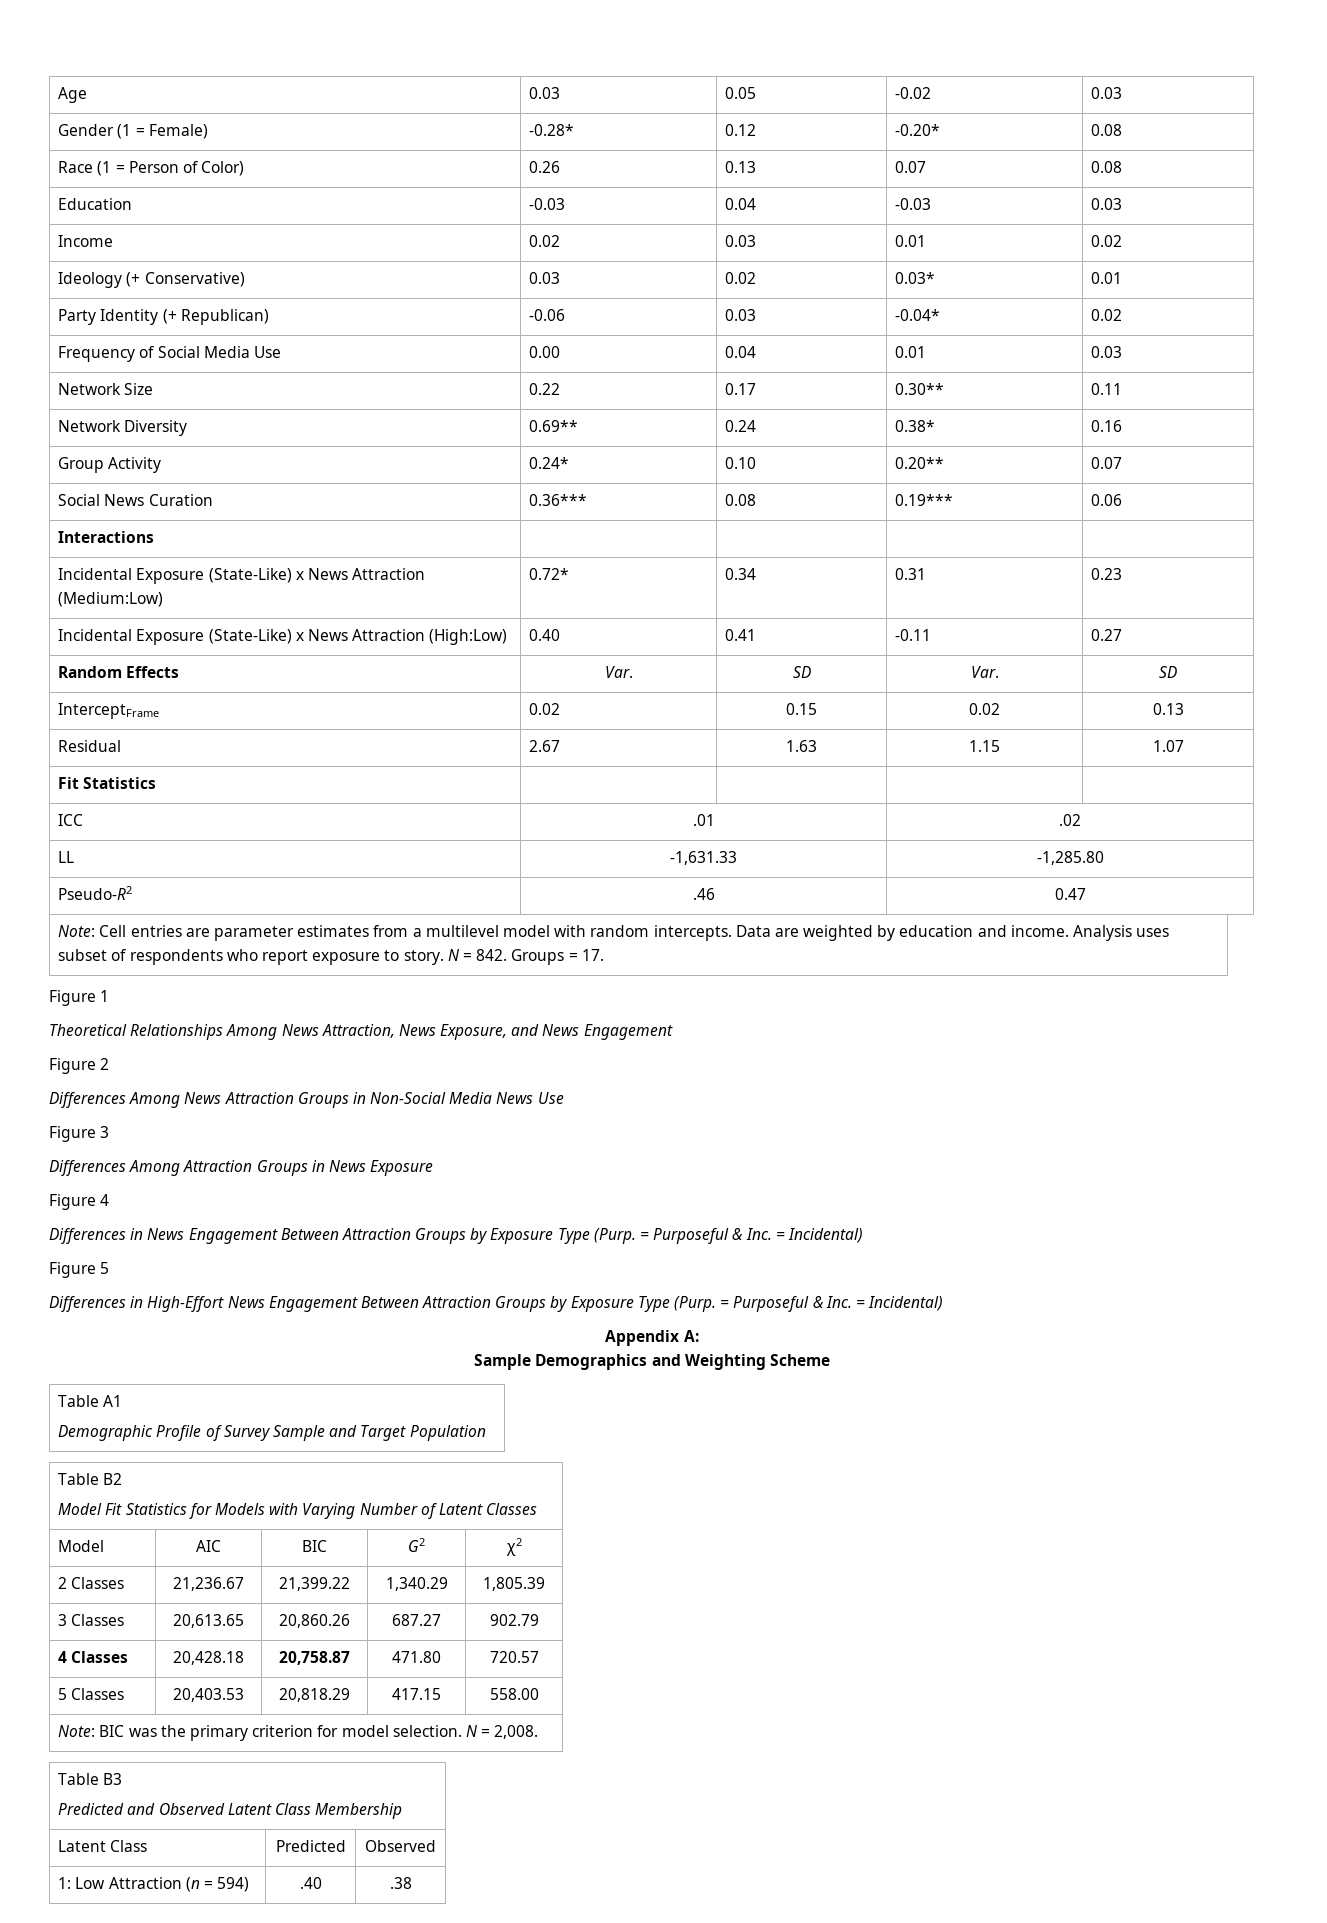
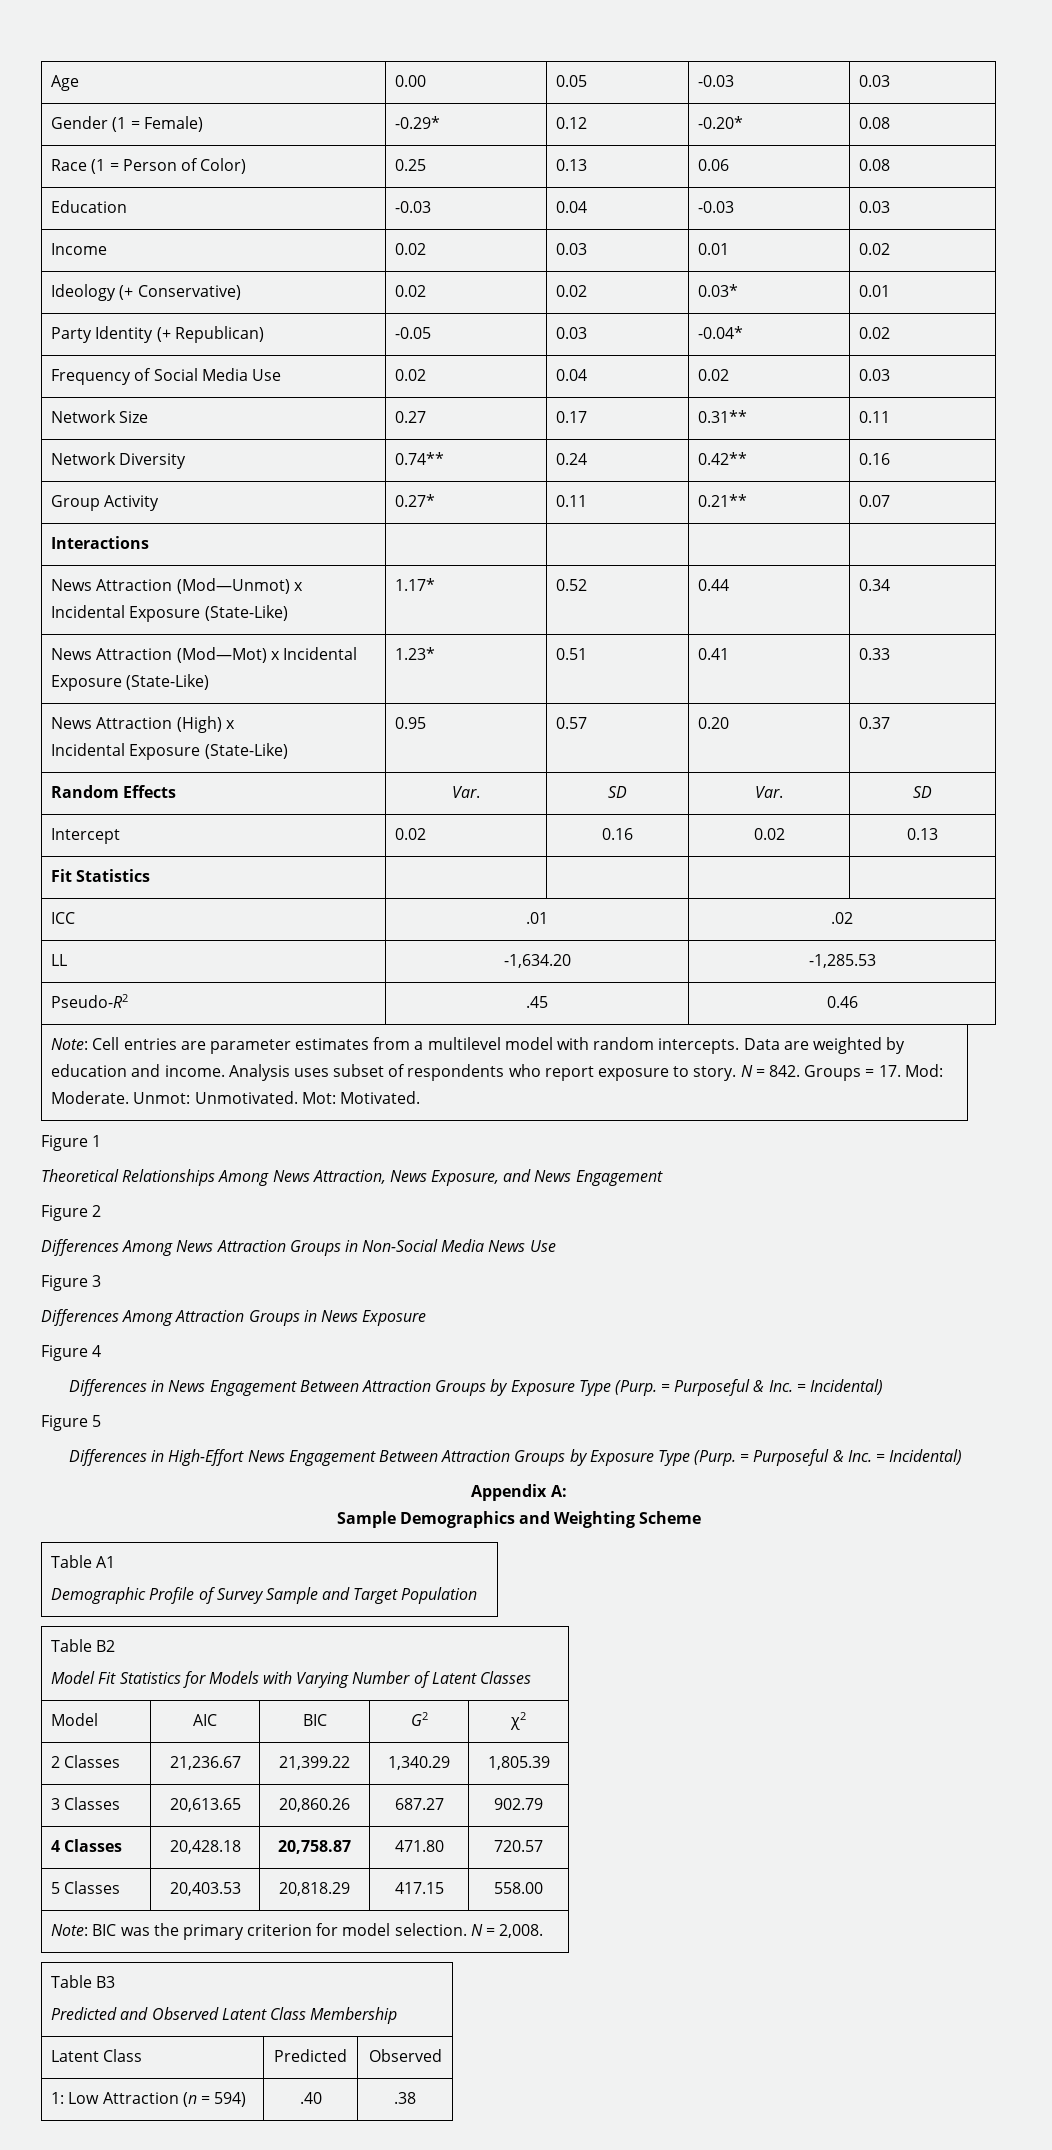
- Age | 0.03 | 0.05 | -0.02 | 0.03
+ Age | 0.00 | 0.05 | -0.03 | 0.03
- Gender (1 = Female) | -0.28* | 0.12 | -0.20* | 0.08
+ Gender (1 = Female) | -0.29* | 0.12 | -0.20* | 0.08
- Race (1 = Person of Color) | 0.26 | 0.13 | 0.07 | 0.08
+ Race (1 = Person of Color) | 0.25 | 0.13 | 0.06 | 0.08
- Ideology (+ Conservative) | 0.03 | 0.02 | 0.03* | 0.01
+ Ideology (+ Conservative) | 0.02 | 0.02 | 0.03* | 0.01
- Party Identity (+ Republican) | -0.06 | 0.03 | -0.04* | 0.02
+ Party Identity (+ Republican) | -0.05 | 0.03 | -0.04* | 0.02
- Frequency of Social Media Use | 0.00 | 0.04 | 0.01 | 0.03
+ Frequency of Social Media Use | 0.02 | 0.04 | 0.02 | 0.03
- Network Size | 0.22 | 0.17 | 0.30** | 0.11
+ Network Size | 0.27 | 0.17 | 0.31** | 0.11
- Network Diversity | 0.69** | 0.24 | 0.38* | 0.16
+ Network Diversity | 0.74** | 0.24 | 0.42** | 0.16
- Group Activity | 0.24* | 0.10 | 0.20** | 0.07
- Social News Curation | 0.36*** | 0.08 | 0.19*** | 0.06
+ Group Activity | 0.27* | 0.11 | 0.21** | 0.07
  Interactions | | | |
- Incidental Exposure (State-Like) x News Attraction (Medium:Low) | 0.72* | 0.34 | 0.31 | 0.23
- Incidental Exposure (State-Like) x News Attraction (High:Low) | 0.40 | 0.41 | -0.11 | 0.27
+ News Attraction (Mod—Unmot) x Incidental Exposure (State-Like) | 1.17* | 0.52 | 0.44 | 0.34
+ News Attraction (Mod—Mot) x Incidental Exposure (State-Like) | 1.23* | 0.51 | 0.41 | 0.33
+ News Attraction (High) x
+ Incidental Exposure (State-Like) | 0.95 | 0.57 | 0.20 | 0.37
- InterceptFrame | 0.02 | 0.15 | 0.02 | 0.13
+ Intercept | 0.02 | 0.16 | 0.02 | 0.13
- Residual | 2.67 | 1.63 | 1.15 | 1.07
- LL | -1,631.33 | -1,285.80
+ LL | -1,634.20 | -1,285.53
- Pseudo-R2 | .46 | 0.47
+ Pseudo-R2 | .45 | 0.46
- N = 842. Groups = 17.
+ N = 842. Groups = 17. Mod: Moderate. Unmot: Unmotivated. Mot: Motivated.

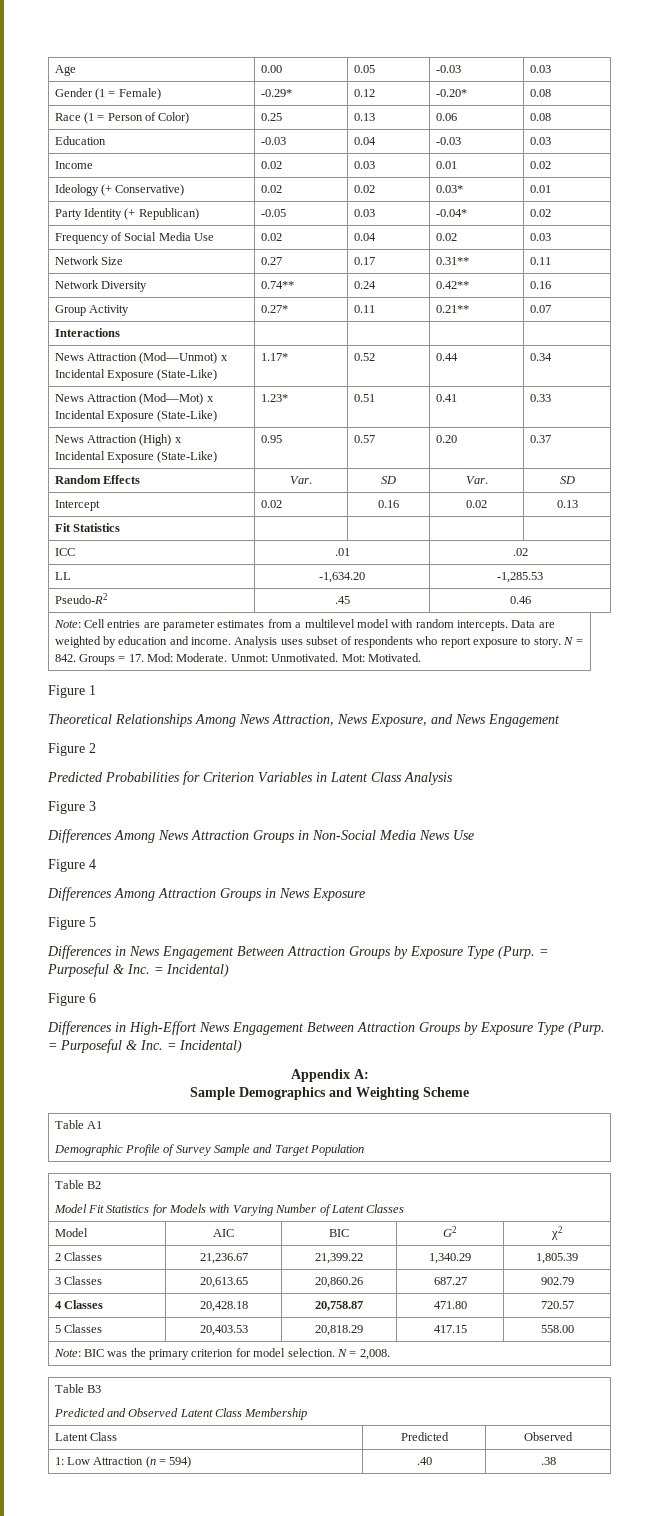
+ Predicted Probabilities for Criterion Variables in Latent Class Analysis
+ Figure 3
- Figure 3
+ Figure 4
- Figure 4
+ Figure 5
- Figure 5
+ Figure 6

